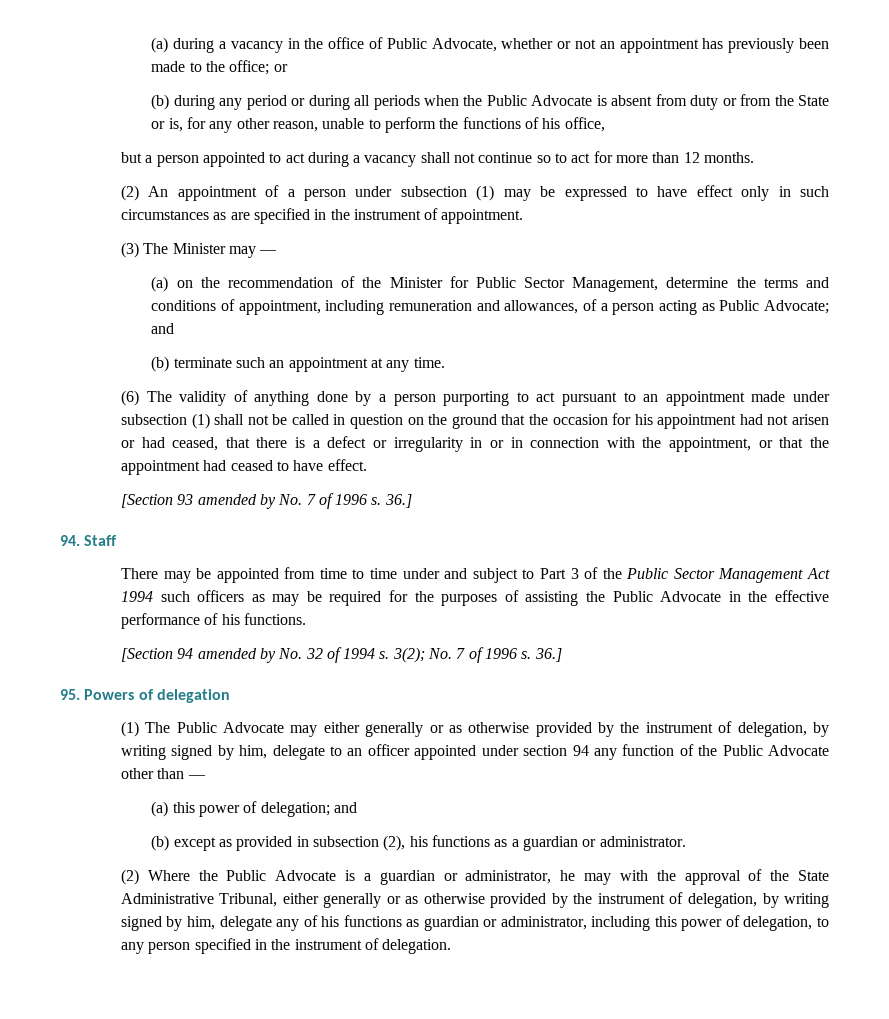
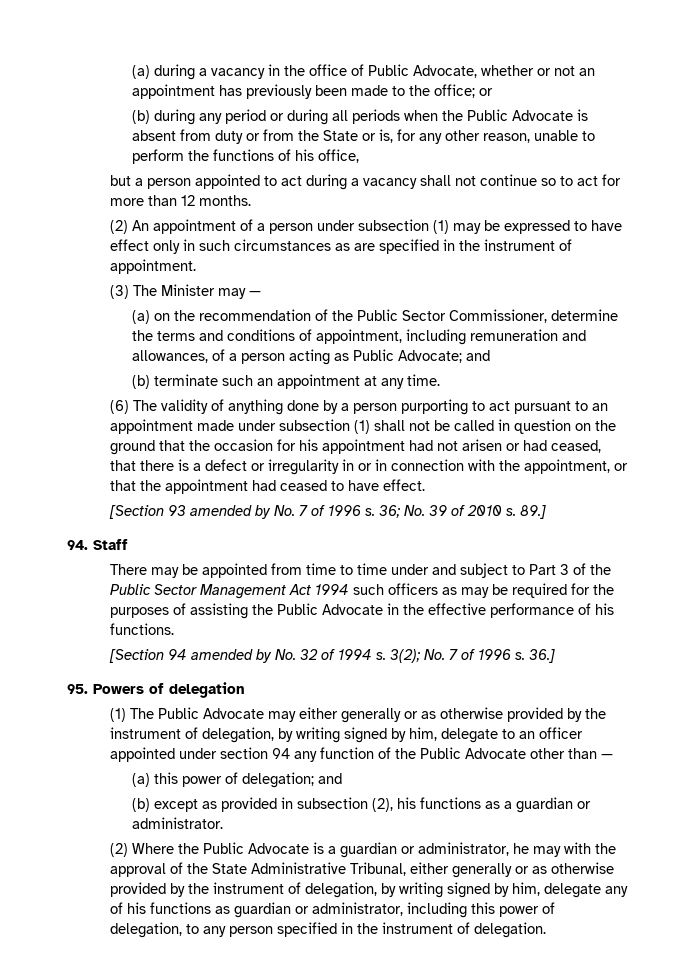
- (a) on the recommendation of the Minister for Public Sector Management, determine the terms and conditions of appointment, including remuneration and allowances, of a person acting as Public Advocate; and
+ (a) on the recommendation of the Public Sector Commissioner, determine the terms and conditions of appointment, including remuneration and allowances, of a person acting as Public Advocate; and
- [Section 93 amended by No. 7 of 1996 s. 36.]
+ [Section 93 amended by No. 7 of 1996 s. 36; No. 39 of 2010 s. 89.]

